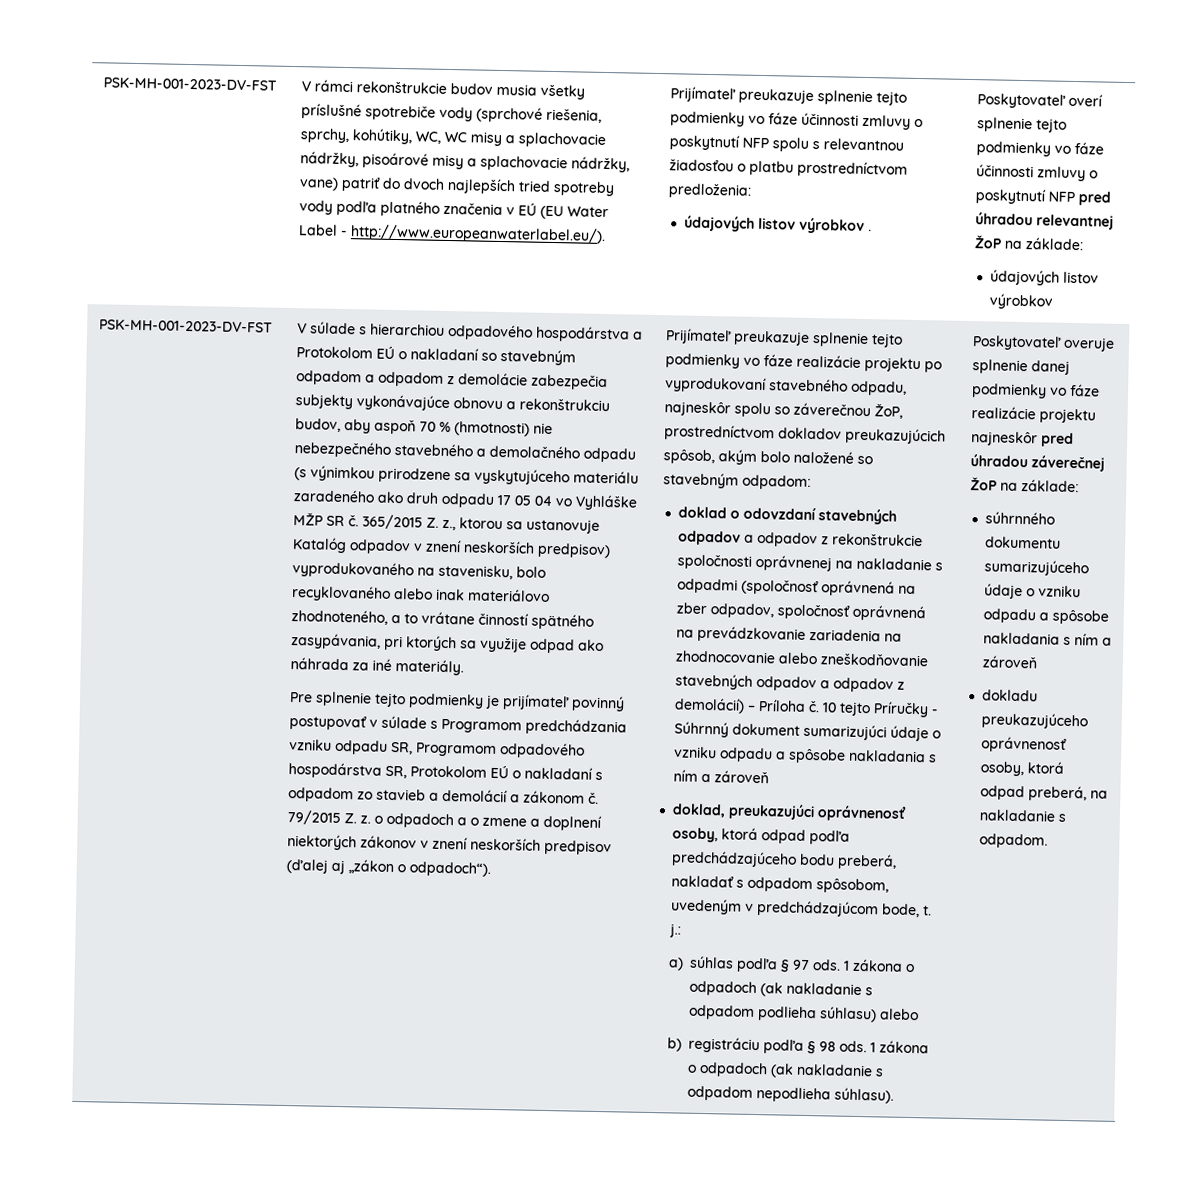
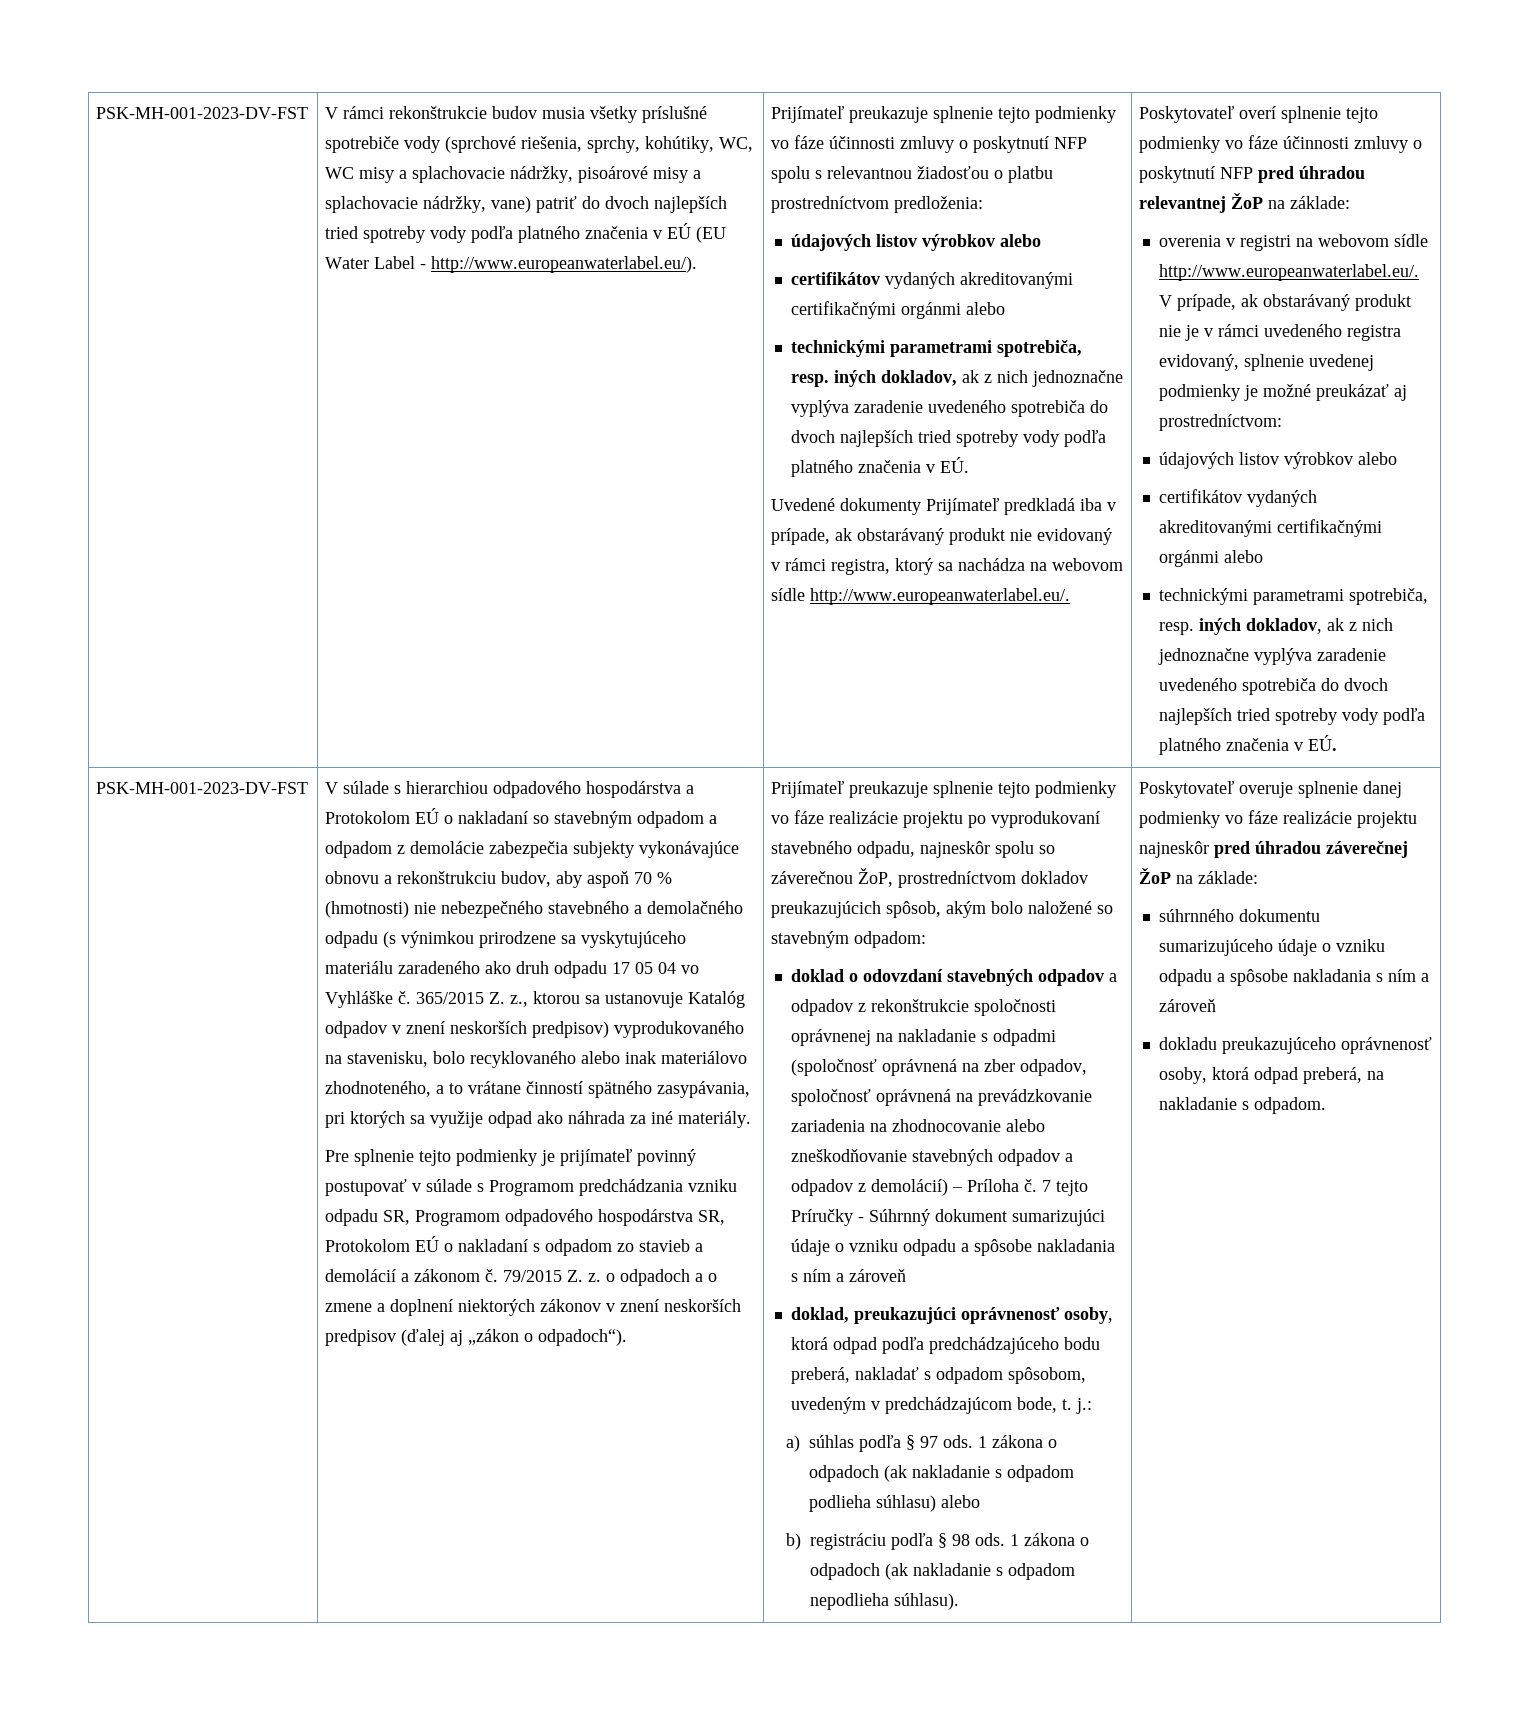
  Prijímateľ preukazuje splnenie tejto podmienky vo fáze účinnosti zmluvy o poskytnutí NFP spolu s relevantnou žiadosťou o platbu prostredníctvom predloženia:
- údajových listov výrobkov .
+ údajových listov výrobkov alebo
+ certifikátov vydaných akreditovanými certifikačnými orgánmi alebo
+ technickými parametrami spotrebiča, resp. iných dokladov, ak z nich jednoznačne vyplýva zaradenie uvedeného spotrebiča do dvoch najlepších tried spotreby vody podľa platného značenia v EÚ.
+ Uvedené dokumenty Prijímateľ predkladá iba v prípade, ak obstarávaný produkt nie evidovaný v rámci registra, ktorý sa nachádza na webovom sídle http://www.europeanwaterlabel.eu/.
  Poskytovateľ overí splnenie tejto podmienky vo fáze účinnosti zmluvy o poskytnutí NFP pred úhradou relevantnej ŽoP na základe:
- údajových listov výrobkov
+ overenia v registri na webovom sídle http://www.europeanwaterlabel.eu/. V prípade, ak obstarávaný produkt nie je v rámci uvedeného registra evidovaný, splnenie uvedenej podmienky je možné preukázať aj prostredníctvom:
+ údajových listov výrobkov alebo
+ certifikátov vydaných akreditovanými certifikačnými orgánmi alebo
+ technickými parametrami spotrebiča, resp. iných dokladov, ak z nich jednoznačne vyplýva zaradenie uvedeného spotrebiča do dvoch najlepších tried spotreby vody podľa platného značenia v EÚ.
- V súlade s hierarchiou odpadového hospodárstva a Protokolom EÚ o nakladaní so stavebným odpadom a odpadom z demolácie zabezpečia subjekty vykonávajúce obnovu a rekonštrukciu budov, aby aspoň 70 % (hmotnosti) nie nebezpečného stavebného a demolačného odpadu (s výnimkou prirodzene sa vyskytujúceho materiálu zaradeného ako druh odpadu 17 05 04 vo Vyhláške MŽP SR č.
+ V súlade s hierarchiou odpadového hospodárstva a Protokolom EÚ o nakladaní so stavebným odpadom a odpadom z demolácie zabezpečia subjekty vykonávajúce obnovu a rekonštrukciu budov, aby aspoň 70 % (hmotnosti) nie nebezpečného stavebného a demolačného odpadu (s výnimkou prirodzene sa vyskytujúceho materiálu zaradeného ako druh odpadu 17 05 04 vo Vyhláške č.
- 10 tejto Príručky - Súhrnný dokument sumarizujúci údaje o vzniku odpadu a spôsobe nakladania s ním a zároveň
+ 7 tejto Príručky - Súhrnný dokument sumarizujúci údaje o vzniku odpadu a spôsobe nakladania s ním a zároveň

